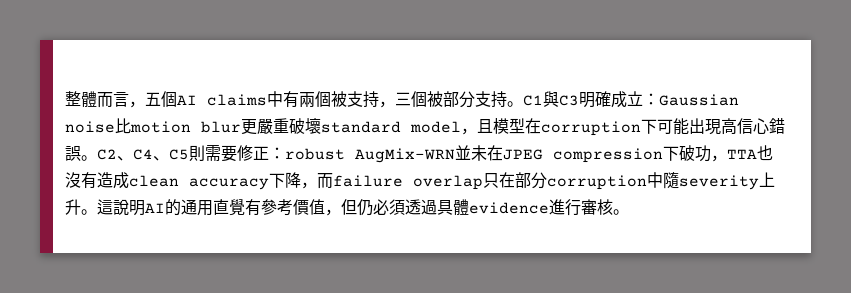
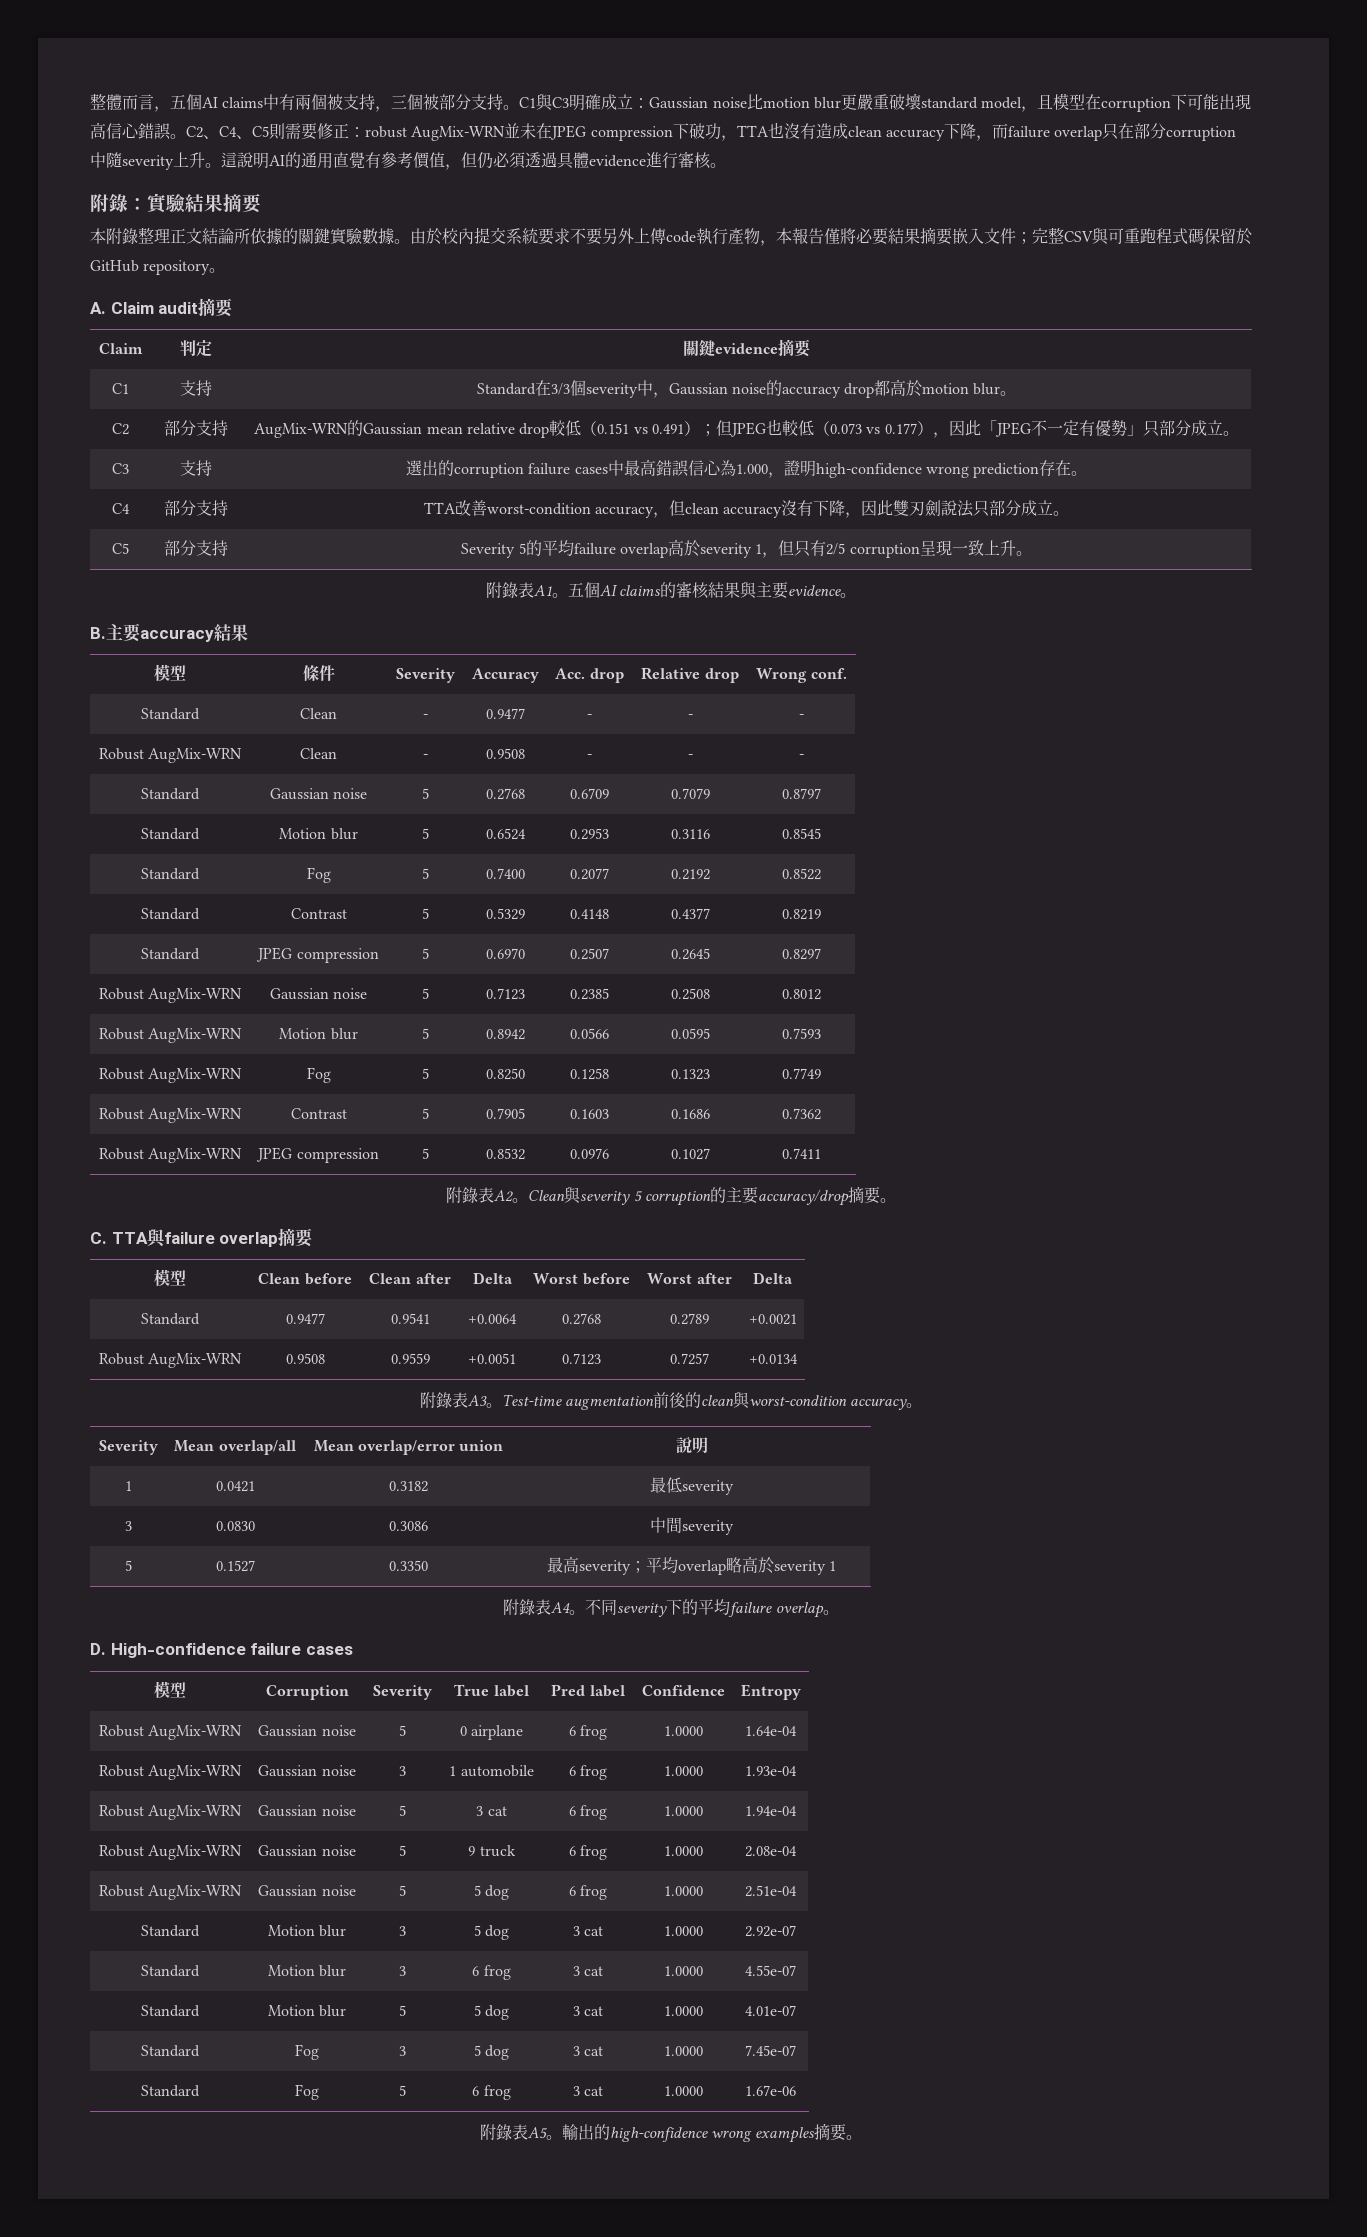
+ 附錄：實驗結果摘要
+ 本附錄整理正文結論所依據的關鍵實驗數據。由於校內提交系統要求不要另外上傳code執行產物，本報告僅將必要結果摘要嵌入文件；完整CSV與可重跑程式碼保留於GitHub repository。
+ A. Claim audit摘要
+ Claim | 判定 | 關鍵evidence摘要
+ C1 | 支持 | Standard在3/3個severity中，Gaussian noise的accuracy drop都高於motion blur。
+ C2 | 部分支持 | AugMix-WRN的Gaussian mean relative drop較低（0.151 vs 0.491）；但JPEG也較低（0.073 vs 0.177），因此「JPEG不一定有優勢」只部分成立。
+ C3 | 支持 | 選出的corruption failure cases中最高錯誤信心為1.000，證明high-confidence wrong prediction存在。
+ C4 | 部分支持 | TTA改善worst-condition accuracy，但clean accuracy沒有下降，因此雙刃劍說法只部分成立。
+ C5 | 部分支持 | Severity 5的平均failure overlap高於severity 1，但只有2/5 corruption呈現一致上升。
+ 附錄表A1。五個AI claims的審核結果與主要evidence。
+ B.主要accuracy結果
+ 模型 | 條件 | Severity | Accuracy | Acc. drop | Relative drop | Wrong conf.
+ Standard | Clean | - | 0.9477 | - | - | -
+ Robust AugMix-WRN | Clean | - | 0.9508 | - | - | -
+ Standard | Gaussian noise | 5 | 0.2768 | 0.6709 | 0.7079 | 0.8797
+ Standard | Motion blur | 5 | 0.6524 | 0.2953 | 0.3116 | 0.8545
+ Standard | Fog | 5 | 0.7400 | 0.2077 | 0.2192 | 0.8522
+ Standard | Contrast | 5 | 0.5329 | 0.4148 | 0.4377 | 0.8219
+ Standard | JPEG compression | 5 | 0.6970 | 0.2507 | 0.2645 | 0.8297
+ Robust AugMix-WRN | Gaussian noise | 5 | 0.7123 | 0.2385 | 0.2508 | 0.8012
+ Robust AugMix-WRN | Motion blur | 5 | 0.8942 | 0.0566 | 0.0595 | 0.7593
+ Robust AugMix-WRN | Fog | 5 | 0.8250 | 0.1258 | 0.1323 | 0.7749
+ Robust AugMix-WRN | Contrast | 5 | 0.7905 | 0.1603 | 0.1686 | 0.7362
+ Robust AugMix-WRN | JPEG compression | 5 | 0.8532 | 0.0976 | 0.1027 | 0.7411
+ 附錄表A2。Clean與severity 5 corruption的主要accuracy/drop摘要。
+ C. TTA與failure overlap摘要
+ 模型 | Clean before | Clean after | Delta | Worst before | Worst after | Delta
+ Standard | 0.9477 | 0.9541 | +0.0064 | 0.2768 | 0.2789 | +0.0021
+ Robust AugMix-WRN | 0.9508 | 0.9559 | +0.0051 | 0.7123 | 0.7257 | +0.0134
+ 附錄表A3。Test-time augmentation前後的clean與worst-condition accuracy。
+ Severity | Mean overlap/all | Mean overlap/error union | 說明
+ 1 | 0.0421 | 0.3182 | 最低severity
+ 3 | 0.0830 | 0.3086 | 中間severity
+ 5 | 0.1527 | 0.3350 | 最高severity；平均overlap略高於severity 1
+ 附錄表A4。不同severity下的平均failure overlap。
+ D. High-confidence failure cases
+ 模型 | Corruption | Severity | True label | Pred label | Confidence | Entropy
+ Robust AugMix-WRN | Gaussian noise | 5 | 0 airplane | 6 frog | 1.0000 | 1.64e-04
+ Robust AugMix-WRN | Gaussian noise | 3 | 1 automobile | 6 frog | 1.0000 | 1.93e-04
+ Robust AugMix-WRN | Gaussian noise | 5 | 3 cat | 6 frog | 1.0000 | 1.94e-04
+ Robust AugMix-WRN | Gaussian noise | 5 | 9 truck | 6 frog | 1.0000 | 2.08e-04
+ Robust AugMix-WRN | Gaussian noise | 5 | 5 dog | 6 frog | 1.0000 | 2.51e-04
+ Standard | Motion blur | 3 | 5 dog | 3 cat | 1.0000 | 2.92e-07
+ Standard | Motion blur | 3 | 6 frog | 3 cat | 1.0000 | 4.55e-07
+ Standard | Motion blur | 5 | 5 dog | 3 cat | 1.0000 | 4.01e-07
+ Standard | Fog | 3 | 5 dog | 3 cat | 1.0000 | 7.45e-07
+ Standard | Fog | 5 | 6 frog | 3 cat | 1.0000 | 1.67e-06
+ 附錄表A5。輸出的high-confidence wrong examples摘要。

